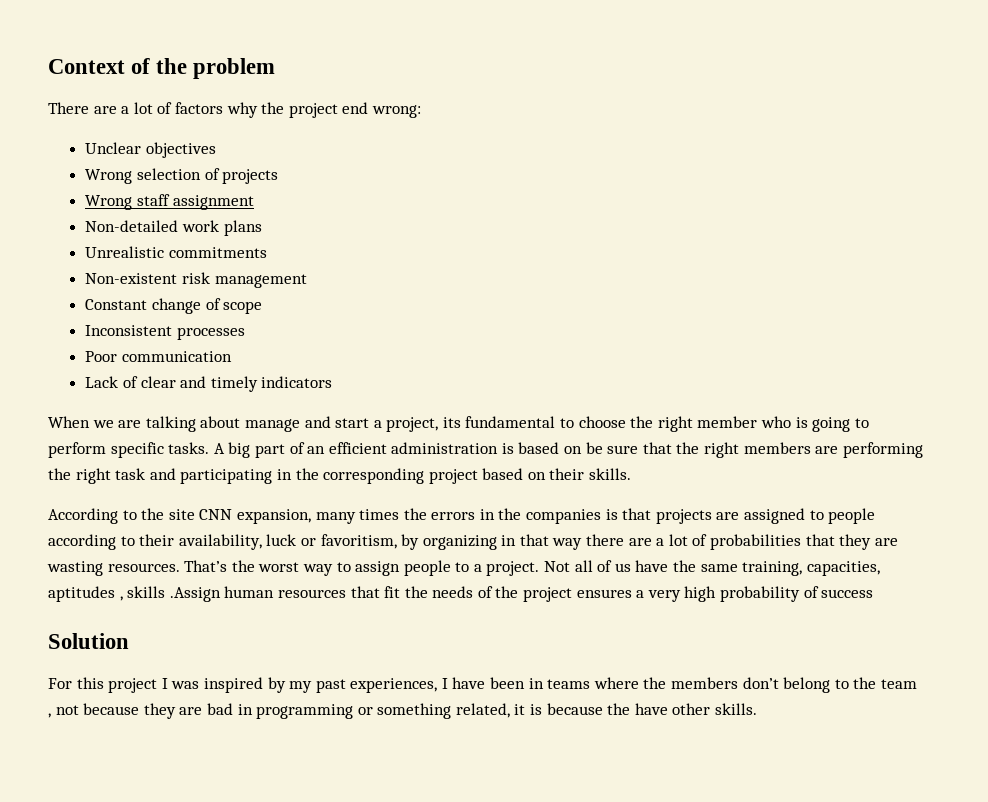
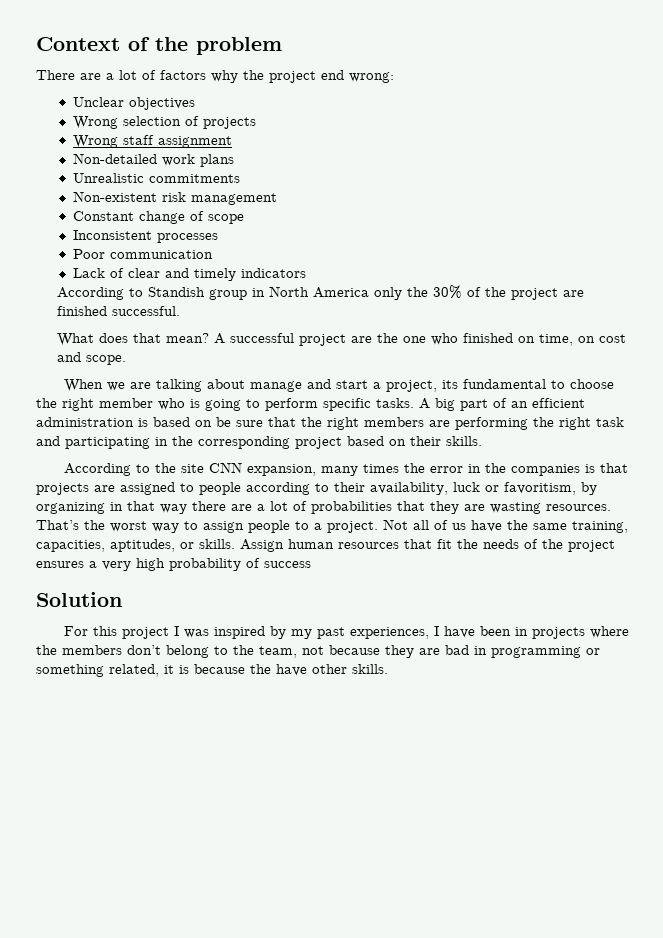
+ According to Standish group in North America only the 30% of the project are finished successful.
+ What does that mean? A successful project are the one who finished on time, on cost and scope.
- According to the site CNN expansion, many times the errors in the companies is that projects are assigned to people according to their availability, luck or favoritism, by organizing in that way there are a lot of probabilities that they are wasting resources.
+ According to the site CNN expansion, many times the error in the companies is that projects are assigned to people according to their availability, luck or favoritism, by organizing in that way there are a lot of probabilities that they are wasting resources.
- Not all of us have the same training, capacities, aptitudes , skills .Assign human resources that fit the needs of the project ensures a very high probability of success
+ Not all of us have the same training, capacities, aptitudes, or skills. Assign human resources that fit the needs of the project ensures a very high probability of success
- For this project I was inspired by my past experiences, I have been in teams where the members don’t belong to the team , not because they are bad in programming or something related, it is because the have other skills.
+ For this project I was inspired by my past experiences, I have been in projects where the members don’t belong to the team, not because they are bad in programming or something related, it is because the have other skills.

